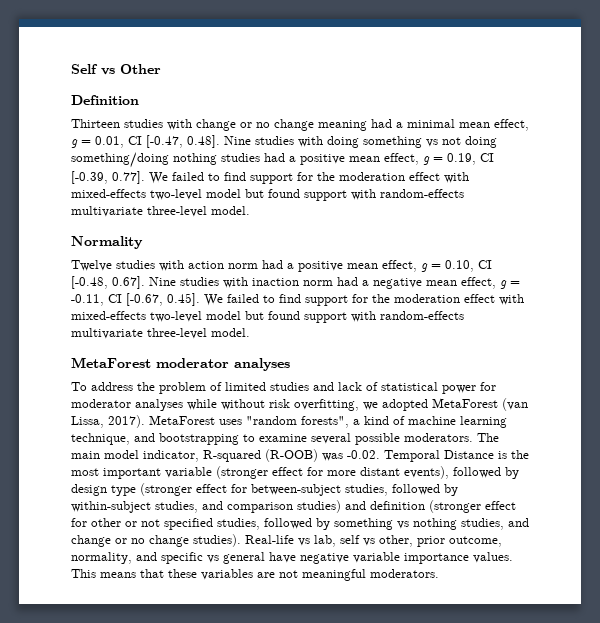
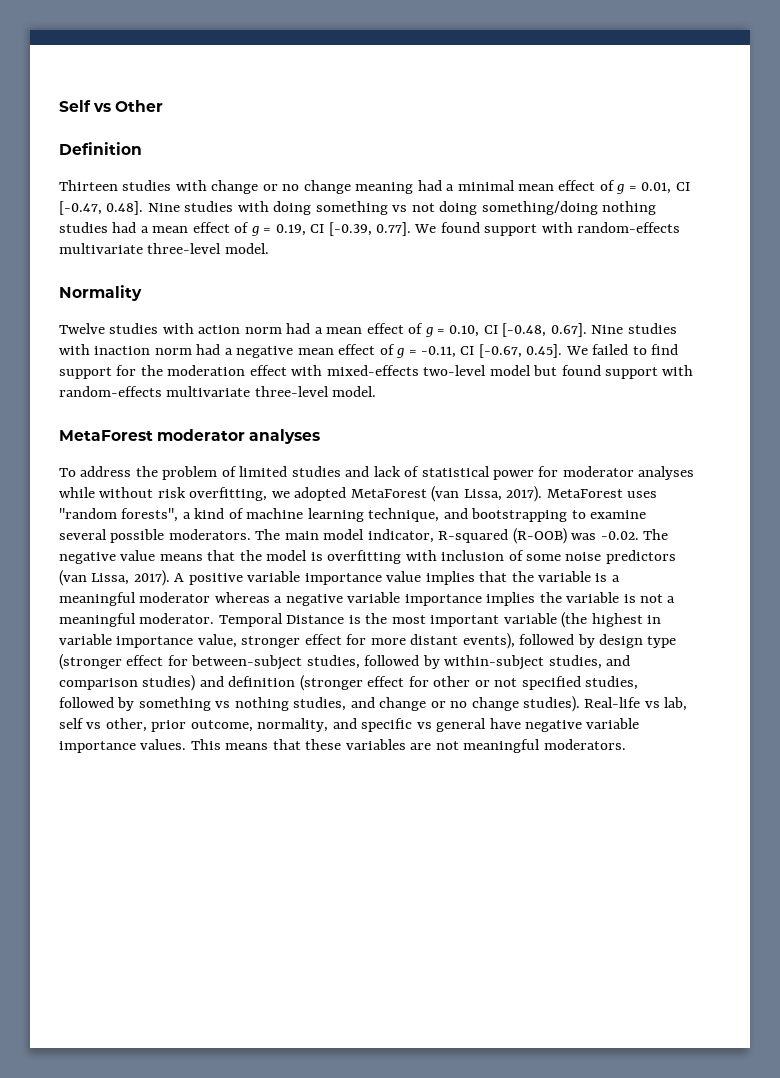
- Thirteen studies with change or no change meaning had a minimal mean effect, g = 0.01, CI [-0.47, 0.48]. Nine studies with doing something vs not doing something/doing nothing studies had a positive mean effect, g = 0.19, CI [-0.39, 0.77]. We failed to find support for the moderation effect with mixed-effects two-level model but found support with random-effects multivariate three-level model.
+ Thirteen studies with change or no change meaning had a minimal mean effect of g = 0.01, CI [-0.47, 0.48]. Nine studies with doing something vs not doing something/doing nothing studies had a mean effect of g = 0.19, CI [-0.39, 0.77]. We found support with random-effects multivariate three-level model.
- Twelve studies with action norm had a positive mean effect, g = 0.10, CI [-0.48, 0.67]. Nine studies with inaction norm had a negative mean effect, g = -0.11, CI [-0.67, 0.45]. We failed to find support for the moderation effect with mixed-effects two-level model but found support with random-effects multivariate three-level model.
+ Twelve studies with action norm had a mean effect of g = 0.10, CI [-0.48, 0.67]. Nine studies with inaction norm had a negative mean effect of g = -0.11, CI [-0.67, 0.45]. We failed to find support for the moderation effect with mixed-effects two-level model but found support with random-effects multivariate three-level model.
- The main model indicator, R-squared (R-OOB) was -0.02. Temporal Distance is the most important variable (stronger effect for more distant events), followed by design type (stronger effect for between-subject studies, followed by within-subject studies, and comparison studies) and definition (stronger effect for other or not specified studies, followed by something vs nothing studies, and change or no change studies).
+ The main model indicator, R-squared (R-OOB) was -0.02. The negative value means that the model is overfitting with inclusion of some noise predictors (van Lissa, 2017). A positive variable importance value implies that the variable is a meaningful moderator whereas a negative variable importance implies the variable is not a meaningful moderator. Temporal Distance is the most important variable (the highest in variable importance value, stronger effect for more distant events), followed by design type (stronger effect for between-subject studies, followed by within-subject studies, and comparison studies) and definition (stronger effect for other or not specified studies, followed by something vs nothing studies, and change or no change studies).

